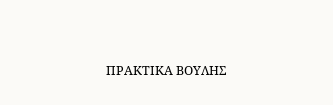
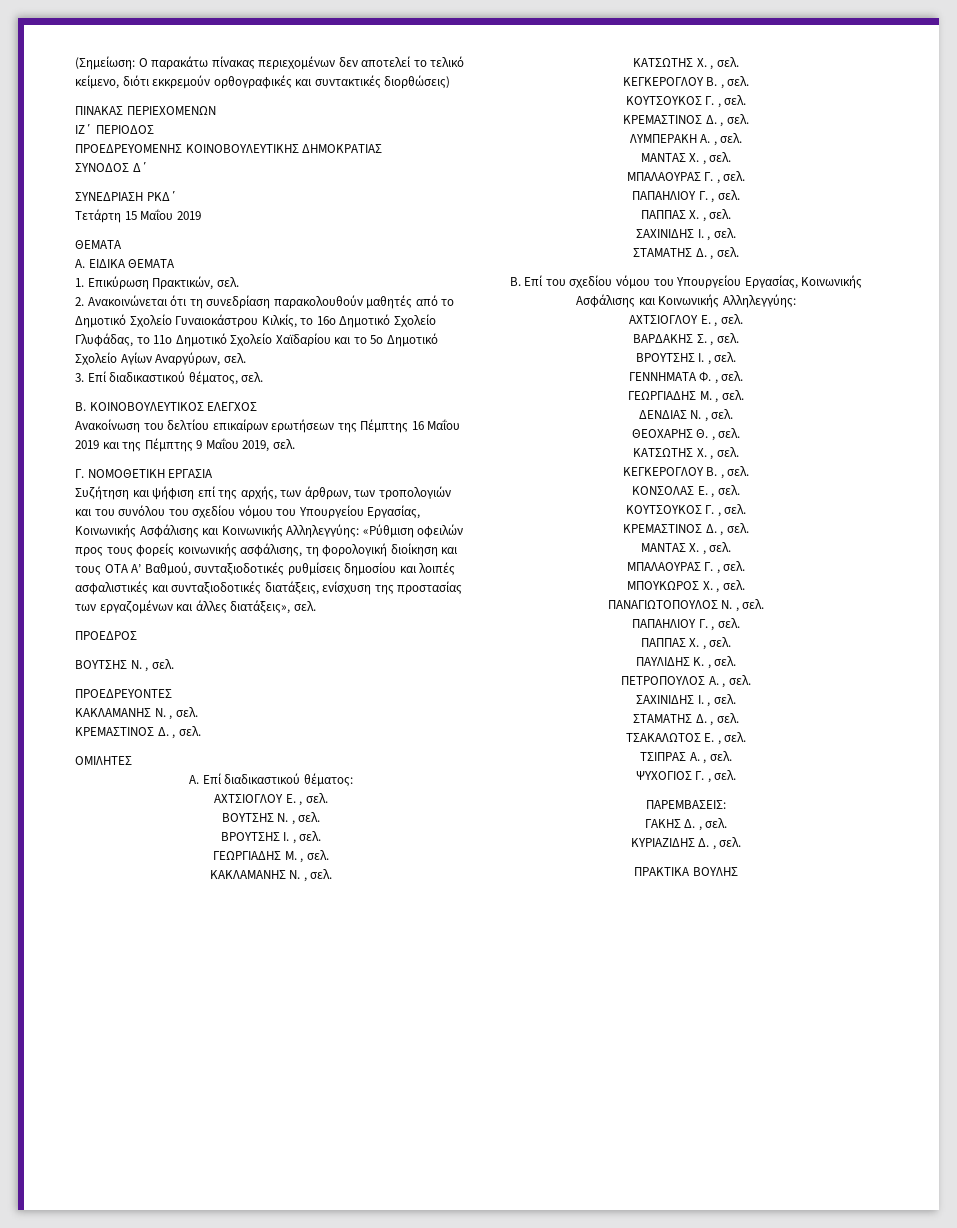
+ (Σημείωση: Ο παρακάτω πίνακας περιεχομένων δεν αποτελεί το τελικό κείμενο, διότι εκκρεμούν ορθογραφικές και συντακτικές διορθώσεις)
+ ΠΙΝΑΚΑΣ ΠΕΡΙΕΧΟΜΕΝΩΝ
+ ΙΖ΄ ΠΕΡΙΟΔΟΣ
+ ΠΡΟΕΔΡΕΥΟΜΕΝΗΣ ΚΟΙΝΟΒΟΥΛΕΥΤΙΚΗΣ ΔΗΜΟΚΡΑΤΙΑΣ
+ ΣΥΝΟΔΟΣ Δ΄
+ ΣΥΝΕΔΡΙΑΣΗ ΡΚΔ΄
+ Τετάρτη 15 Μαΐου 2019
+ ΘΕΜΑΤΑ
+ Α. ΕΙΔΙΚΑ ΘΕΜΑΤΑ
+ 1. Επικύρωση Πρακτικών, σελ.
+ 2. Ανακοινώνεται ότι τη συνεδρίαση παρακολουθούν μαθητές από το Δημοτικό Σχολείο Γυναιοκάστρου Κιλκίς, το 16ο Δημοτικό Σχολείο Γλυφάδας, το 11ο Δημοτικό Σχολείο Χαϊδαρίου και το 5ο Δημοτικό Σχολείο Αγίων Αναργύρων, σελ.
+ 3. Επί διαδικαστικού θέματος, σελ.
+ Β. ΚΟΙΝΟΒΟΥΛΕΥΤΙΚΟΣ ΕΛΕΓΧΟΣ
+ Ανακοίνωση του δελτίου επικαίρων ερωτήσεων της Πέμπτης 16 Μαΐου 2019 και της Πέμπτης 9 Μαΐου 2019, σελ.
+ Γ. ΝΟΜΟΘΕΤΙΚΗ ΕΡΓΑΣΙΑ
+ Συζήτηση και ψήφιση επί της αρχής, των άρθρων, των τροπολογιών και του συνόλου του σχεδίου νόμου του Υπουργείου Εργασίας, Κοινωνικής Ασφάλισης και Κοινωνικής Αλληλεγγύης: «Ρύθμιση οφειλών προς τους φορείς κοινωνικής ασφάλισης, τη φορολογική διοίκηση και τους ΟΤΑ Α’ Βαθμού, συνταξιοδοτικές ρυθμίσεις δημοσίου και λοιπές ασφαλιστικές και συνταξιοδοτικές διατάξεις, ενίσχυση της προστασίας των εργαζομένων και άλλες διατάξεις», σελ.
+ ΠΡΟΕΔΡΟΣ
+ ΒΟΥΤΣΗΣ Ν. , σελ.
+ ΠΡΟΕΔΡΕΥΟΝΤΕΣ
+ ΚΑΚΛΑΜΑΝΗΣ Ν. , σελ.
+ ΚΡΕΜΑΣΤΙΝΟΣ Δ. , σελ.
+ ΟΜΙΛΗΤΕΣ
+ Α. Επί διαδικαστικού θέματος:
+ ΑΧΤΣΙΟΓΛΟΥ Ε. , σελ.
+ ΒΟΥΤΣΗΣ Ν. , σελ.
+ ΒΡΟΥΤΣΗΣ Ι. , σελ.
+ ΓΕΩΡΓΙΑΔΗΣ Μ. , σελ.
+ ΚΑΚΛΑΜΑΝΗΣ Ν. , σελ.
+ ΚΑΤΣΩΤΗΣ Χ. , σελ.
+ ΚΕΓΚΕΡΟΓΛΟΥ Β. , σελ.
+ ΚΟΥΤΣΟΥΚΟΣ Γ. , σελ.
+ ΚΡΕΜΑΣΤΙΝΟΣ Δ. , σελ.
+ ΛΥΜΠΕΡΑΚΗ Α. , σελ.
+ ΜΑΝΤΑΣ Χ. , σελ.
+ ΜΠΑΛΑΟΥΡΑΣ Γ. , σελ.
+ ΠΑΠΑΗΛΙΟΥ Γ. , σελ.
+ ΠΑΠΠΑΣ Χ. , σελ.
+ ΣΑΧΙΝΙΔΗΣ Ι. , σελ.
+ ΣΤΑΜΑΤΗΣ Δ. , σελ.
+ Β. Επί του σχεδίου νόμου του Υπουργείου Εργασίας, Κοινωνικής Ασφάλισης και Κοινωνικής Αλληλεγγύης:
+ ΑΧΤΣΙΟΓΛΟΥ Ε. , σελ.
+ ΒΑΡΔΑΚΗΣ Σ. , σελ.
+ ΒΡΟΥΤΣΗΣ Ι. , σελ.
+ ΓΕΝΝΗΜΑΤΑ Φ. , σελ.
+ ΓΕΩΡΓΙΑΔΗΣ Μ. , σελ.
+ ΔΕΝΔΙΑΣ Ν. , σελ.
+ ΘΕΟΧΑΡΗΣ Θ. , σελ.
+ ΚΑΤΣΩΤΗΣ Χ. , σελ.
+ ΚΕΓΚΕΡΟΓΛΟΥ Β. , σελ.
+ ΚΟΝΣΟΛΑΣ Ε. , σελ.
+ ΚΟΥΤΣΟΥΚΟΣ Γ. , σελ.
+ ΚΡΕΜΑΣΤΙΝΟΣ Δ. , σελ.
+ ΜΑΝΤΑΣ Χ. , σελ.
+ ΜΠΑΛΑΟΥΡΑΣ Γ. , σελ.
+ ΜΠΟΥΚΩΡΟΣ Χ. , σελ.
+ ΠΑΝΑΓΙΩΤΟΠΟΥΛΟΣ Ν. , σελ.
+ ΠΑΠΑΗΛΙΟΥ Γ. , σελ.
+ ΠΑΠΠΑΣ Χ. , σελ.
+ ΠΑΥΛΙΔΗΣ Κ. , σελ.
+ ΠΕΤΡΟΠΟΥΛΟΣ Α. , σελ.
+ ΣΑΧΙΝΙΔΗΣ Ι. , σελ.
+ ΣΤΑΜΑΤΗΣ Δ. , σελ.
+ ΤΣΑΚΑΛΩΤΟΣ Ε. , σελ.
+ ΤΣΙΠΡΑΣ Α. , σελ.
+ ΨΥΧΟΓΙΟΣ Γ. , σελ.
+ ΠΑΡΕΜΒΑΣΕΙΣ:
+ ΓΑΚΗΣ Δ. , σελ.
+ ΚΥΡΙΑΖΙΔΗΣ Δ. , σελ.

